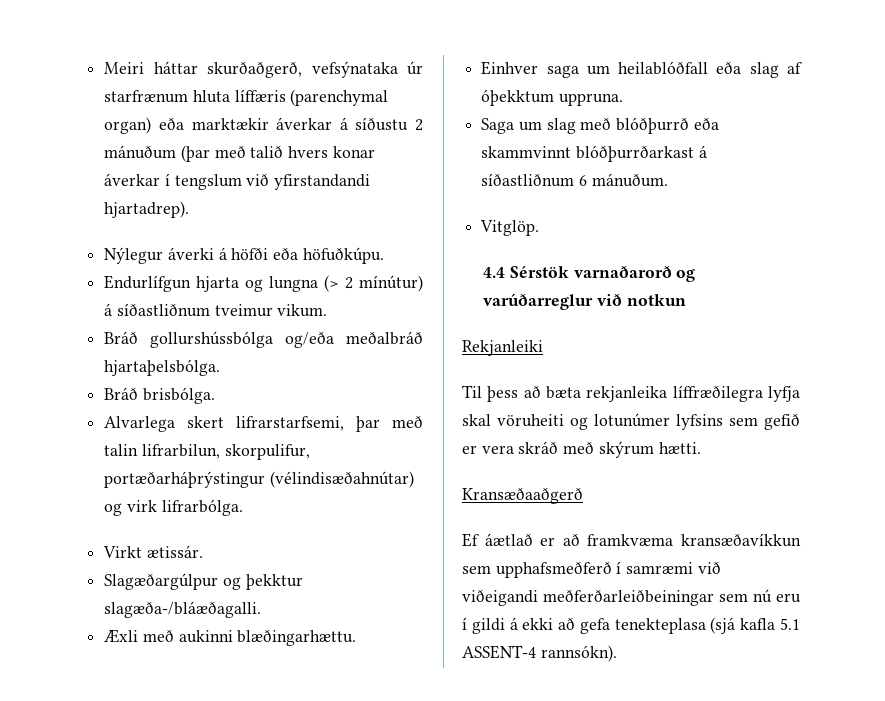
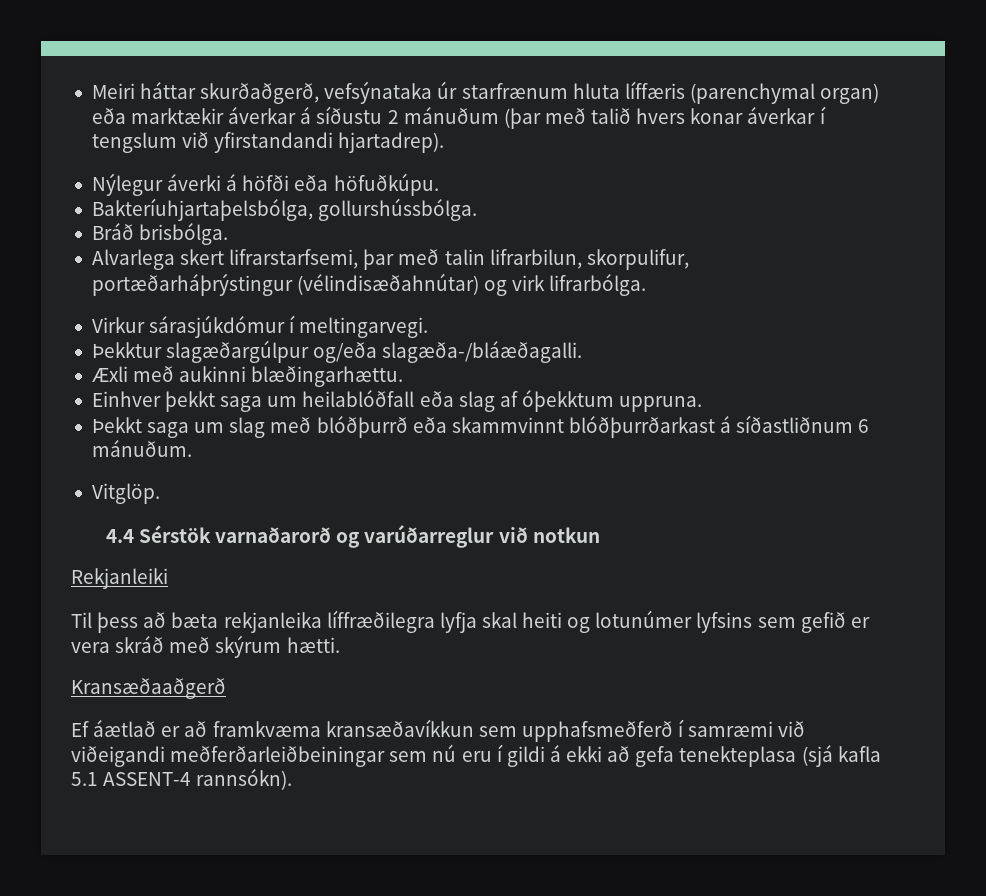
- Endurlífgun hjarta og lungna (> 2 mínútur) á síðastliðnum tveimur vikum.
- Bráð gollurshússbólga og/eða meðalbráð hjartaþelsbólga.
+ Bakteríuhjartaþelsbólga, gollurshússbólga.
- Virkt ætissár.
- Slagæðargúlpur og þekktur slagæða-/bláæðagalli.
+ Virkur sárasjúkdómur í meltingarvegi.
+ Þekktur slagæðargúlpur og/eða slagæða-/bláæðagalli.
- Einhver saga um heilablóðfall eða slag af óþekktum uppruna.
+ Einhver þekkt saga um heilablóðfall eða slag af óþekktum uppruna.
- Saga um slag með blóðþurrð eða skammvinnt blóðþurrðarkast á síðastliðnum 6 mánuðum.
+ Þekkt saga um slag með blóðþurrð eða skammvinnt blóðþurrðarkast á síðastliðnum 6 mánuðum.
- Til þess að bæta rekjanleika líffræðilegra lyfja skal vöruheiti og lotunúmer lyfsins sem gefið er vera skráð með skýrum hætti.
+ Til þess að bæta rekjanleika líffræðilegra lyfja skal heiti og lotunúmer lyfsins sem gefið er vera skráð með skýrum hætti.

